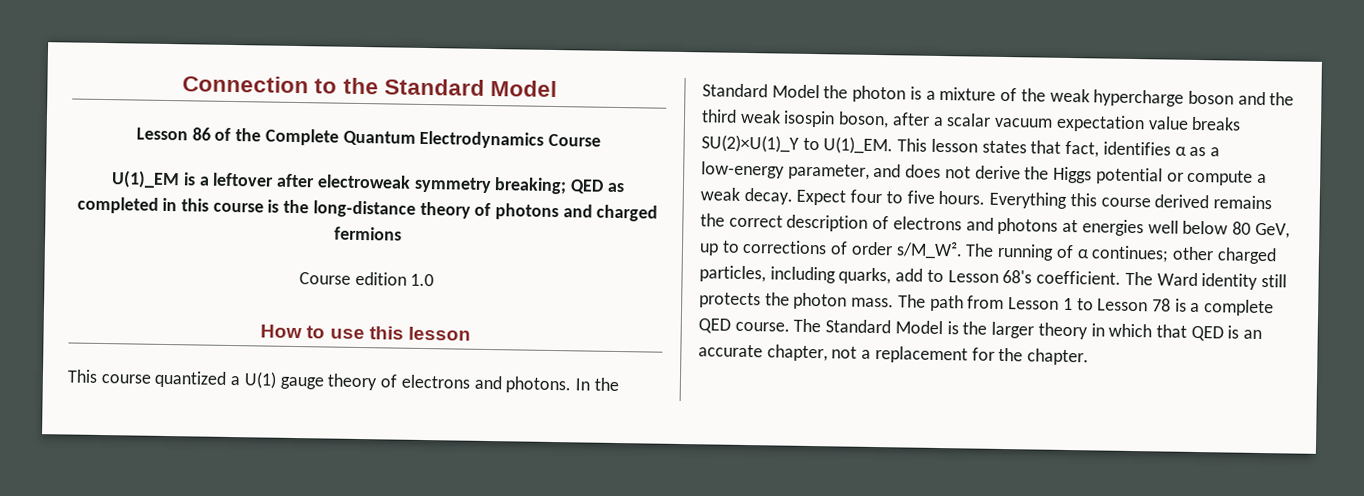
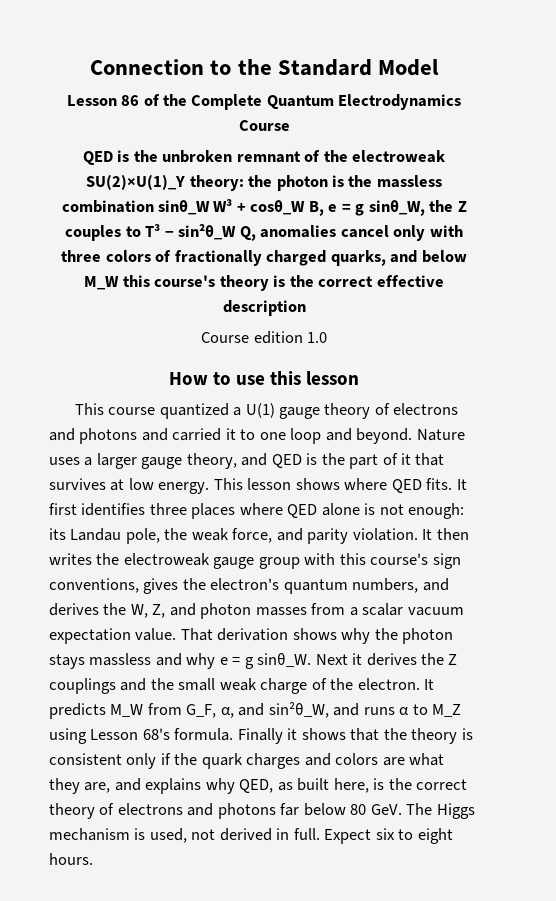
- U(1)_EM is a leftover after electroweak symmetry breaking; QED as completed in this course is the long-distance theory of photons and charged fermions
+ QED is the unbroken remnant of the electroweak SU(2)×U(1)_Y theory: the photon is the massless combination sinθ_W W³ + cosθ_W B, e = g sinθ_W, the Z couples to T³ − sin²θ_W Q, anomalies cancel only with three colors of fractionally charged quarks, and below M_W this course's theory is the correct effective description
- This course quantized a U(1) gauge theory of electrons and photons. In the Standard Model the photon is a mixture of the weak hypercharge boson and the third weak isospin boson, after a scalar vacuum expectation value breaks SU(2)×U(1)_Y to U(1)_EM. This lesson states that fact, identifies α as a low-energy parameter, and does not derive the Higgs potential or compute a weak decay. Expect four to five hours. Everything this course derived remains the correct description of electrons and photons at energies well below 80 GeV, up to corrections of order s/M_W². The running of α continues; other charged particles, including quarks, add to Lesson 68's coefficient. The Ward identity still protects the photon mass. The path from Lesson 1 to Lesson 78 is a complete QED course. The Standard Model is the larger theory in which that QED is an accurate chapter, not a replacement for the chapter.
+ This course quantized a U(1) gauge theory of electrons and photons and carried it to one loop and beyond. Nature uses a larger gauge theory, and QED is the part of it that survives at low energy. This lesson shows where QED fits. It first identifies three places where QED alone is not enough: its Landau pole, the weak force, and parity violation. It then writes the electroweak gauge group with this course's sign conventions, gives the electron's quantum numbers, and derives the W, Z, and photon masses from a scalar vacuum expectation value. That derivation shows why the photon stays massless and why e = g sinθ_W. Next it derives the Z couplings and the small weak charge of the electron. It predicts M_W from G_F, α, and sin²θ_W, and runs α to M_Z using Lesson 68's formula. Finally it shows that the theory is consistent only if the quark charges and colors are what they are, and explains why QED, as built here, is the correct theory of electrons and photons far below 80 GeV. The Higgs mechanism is used, not derived in full. Expect six to eight hours.

